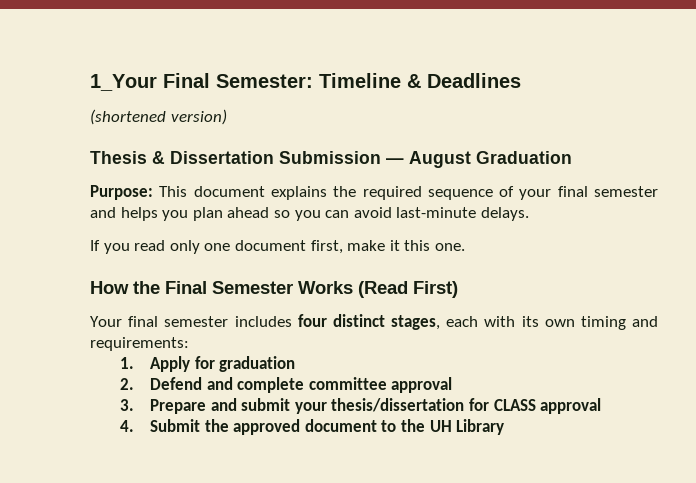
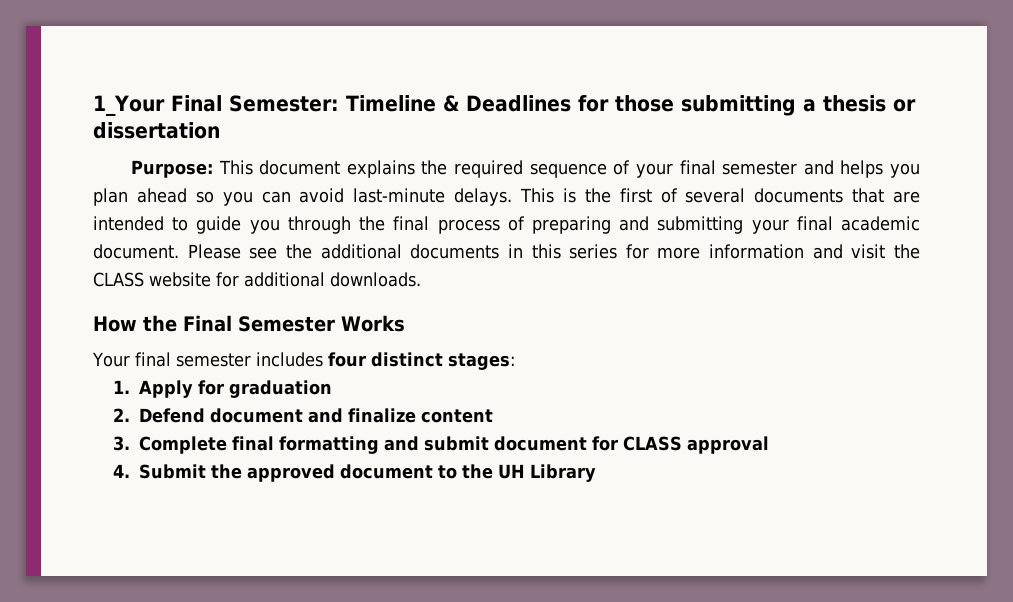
- 1_Your Final Semester: Timeline & Deadlines
- (shortened version)
- Thesis & Dissertation Submission — August Graduation
+ 1_Your Final Semester: Timeline & Deadlines for those submitting a thesis or dissertation
- Purpose: This document explains the required sequence of your final semester and helps you plan ahead so you can avoid last-minute delays.
- If you read only one document first, make it this one.
+ Purpose: This document explains the required sequence of your final semester and helps you plan ahead so you can avoid last-minute delays. This is the first of several documents that are intended to guide you through the final process of preparing and submitting your final academic document. Please see the additional documents in this series for more information and visit the CLASS website for additional downloads.
- How the Final Semester Works (Read First)
+ How the Final Semester Works
- Your final semester includes four distinct stages, each with its own timing and requirements:
+ Your final semester includes four distinct stages:
- 2. Defend and complete committee approval
- 3. Prepare and submit your thesis/dissertation for CLASS approval
+ 2. Defend document and finalize content
+ 3. Complete final formatting and submit document for CLASS approval

